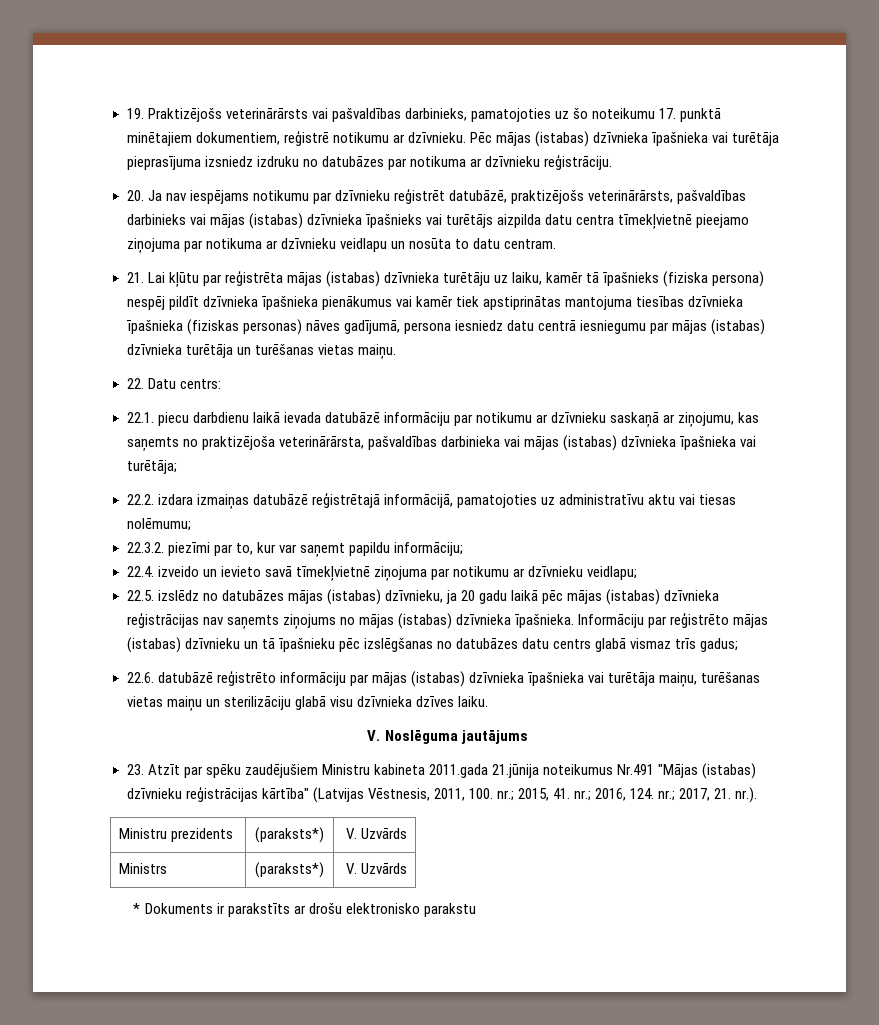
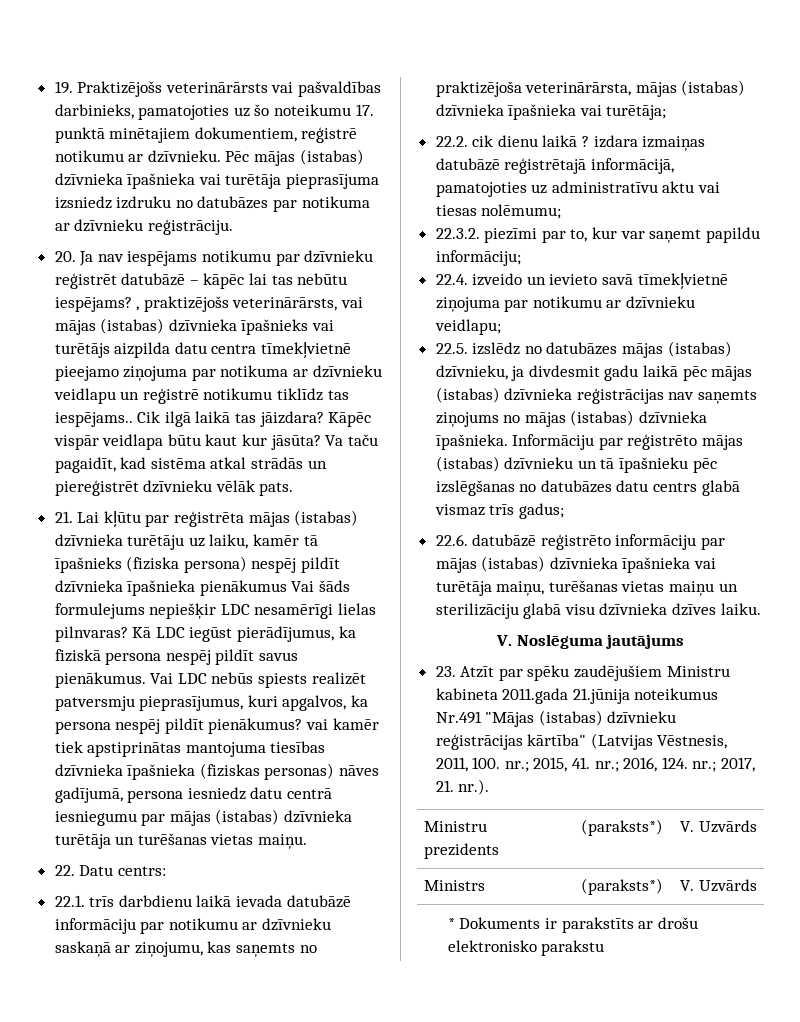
- 20. Ja nav iespējams notikumu par dzīvnieku reģistrēt datubāzē, praktizējošs veterinārārsts, pašvaldības darbinieks vai mājas (istabas) dzīvnieka īpašnieks vai turētājs aizpilda datu centra tīmekļvietnē pieejamo ziņojuma par notikuma ar dzīvnieku veidlapu un nosūta to datu centram.
+ 20. Ja nav iespējams notikumu par dzīvnieku reģistrēt datubāzē – kāpēc lai tas nebūtu iespējams? , praktizējošs veterinārārsts, vai mājas (istabas) dzīvnieka īpašnieks vai turētājs aizpilda datu centra tīmekļvietnē pieejamo ziņojuma par notikuma ar dzīvnieku veidlapu un reģistrē notikumu tiklīdz tas iespējams.. Cik ilgā laikā tas jāizdara? Kāpēc vispār veidlapa būtu kaut kur jāsūta? Va taču pagaidīt, kad sistēma atkal strādās un piereģistrēt dzīvnieku vēlāk pats.
- 21. Lai kļūtu par reģistrēta mājas (istabas) dzīvnieka turētāju uz laiku, kamēr tā īpašnieks (fiziska persona) nespēj pildīt dzīvnieka īpašnieka pienākumus vai kamēr tiek apstiprinātas mantojuma tiesības dzīvnieka īpašnieka (fiziskas personas) nāves gadījumā, persona iesniedz datu centrā iesniegumu par mājas (istabas) dzīvnieka turētāja un turēšanas vietas maiņu.
+ 21. Lai kļūtu par reģistrēta mājas (istabas) dzīvnieka turētāju uz laiku, kamēr tā īpašnieks (fiziska persona) nespēj pildīt dzīvnieka īpašnieka pienākumus Vai šāds formulejums nepiešķir LDC nesamērīgi lielas pilnvaras? Kā LDC iegūst pierādījumus, ka fiziskā persona nespēj pildīt savus pienākumus. Vai LDC nebūs spiests realizēt patversmju pieprasījumus, kuri apgalvos, ka persona nespēj pildīt pienākumus? vai kamēr tiek apstiprinātas mantojuma tiesības dzīvnieka īpašnieka (fiziskas personas) nāves gadījumā, persona iesniedz datu centrā iesniegumu par mājas (istabas) dzīvnieka turētāja un turēšanas vietas maiņu.
- 22.1. piecu darbdienu laikā ievada datubāzē informāciju par notikumu ar dzīvnieku saskaņā ar ziņojumu, kas saņemts no praktizējoša veterinārārsta, pašvaldības darbinieka vai mājas (istabas) dzīvnieka īpašnieka vai turētāja;
+ 22.1. trīs darbdienu laikā ievada datubāzē informāciju par notikumu ar dzīvnieku saskaņā ar ziņojumu, kas saņemts no praktizējoša veterinārārsta, mājas (istabas) dzīvnieka īpašnieka vai turētāja;
- 22.2. izdara izmaiņas datubāzē reģistrētajā informācijā, pamatojoties uz administratīvu aktu vai tiesas nolēmumu;
+ 22.2. cik dienu laikā ? izdara izmaiņas datubāzē reģistrētajā informācijā, pamatojoties uz administratīvu aktu vai tiesas nolēmumu;
- 22.5. izslēdz no datubāzes mājas (istabas) dzīvnieku, ja 20 gadu laikā pēc mājas (istabas) dzīvnieka reģistrācijas nav saņemts ziņojums no mājas (istabas) dzīvnieka īpašnieka.
+ 22.5. izslēdz no datubāzes mājas (istabas) dzīvnieku, ja divdesmit gadu laikā pēc mājas (istabas) dzīvnieka reģistrācijas nav saņemts ziņojums no mājas (istabas) dzīvnieka īpašnieka.

